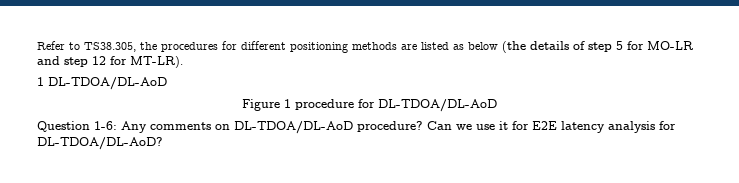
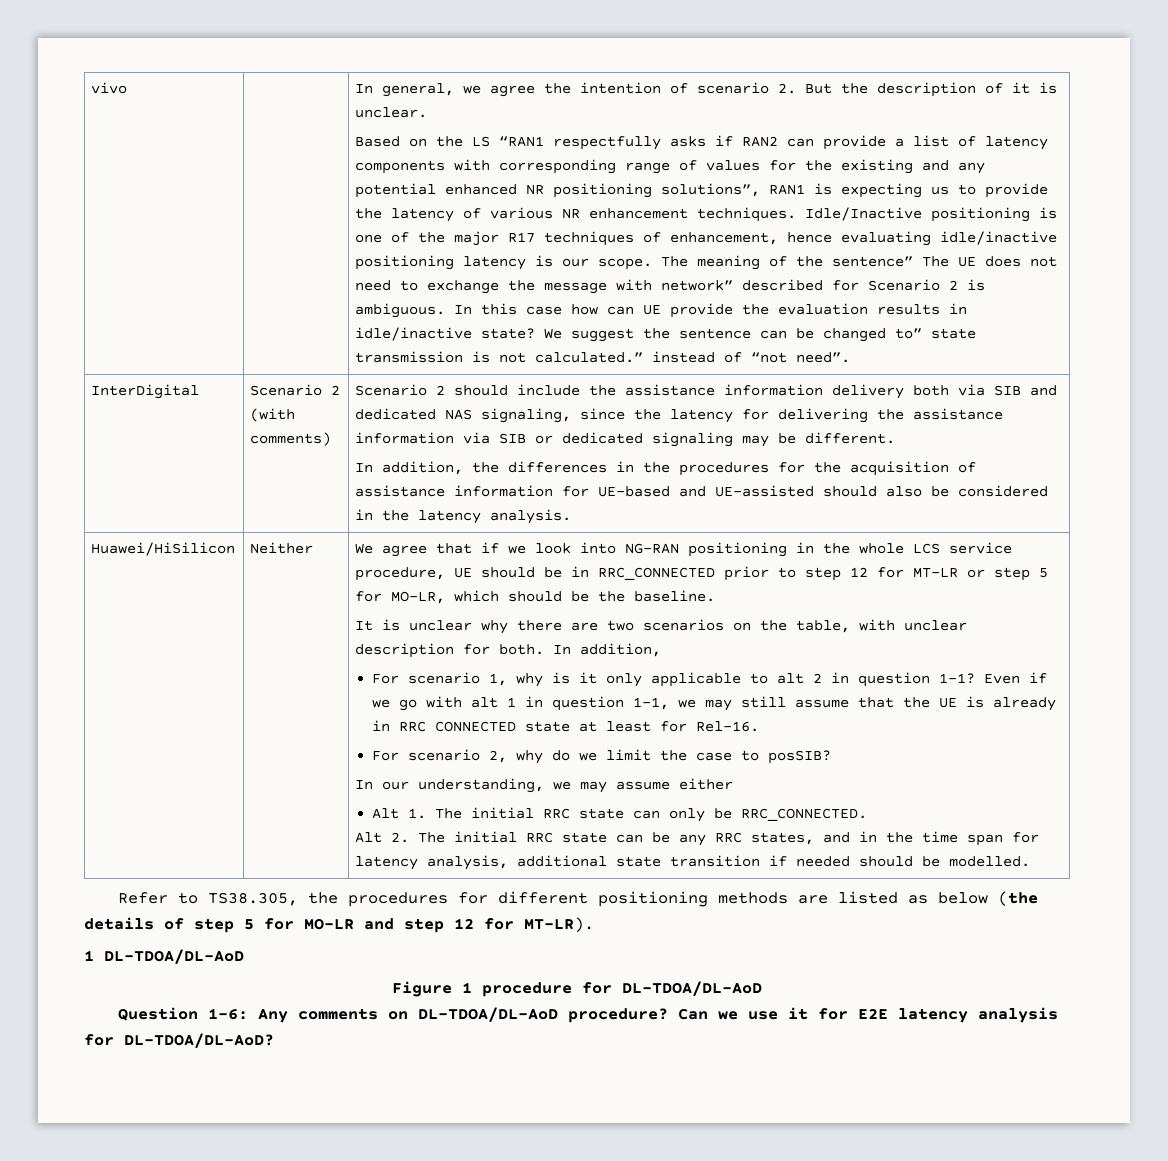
+ vivo | | In general, we agree the intention of scenario 2. But the description of it is unclear.
+ Based on the LS “RAN1 respectfully asks if RAN2 can provide a list of latency components with corresponding range of values for the existing and any potential enhanced NR positioning solutions”, RAN1 is expecting us to provide the latency of various NR enhancement techniques. Idle/Inactive positioning is one of the major R17 techniques of enhancement, hence evaluating idle/inactive positioning latency is our scope. The meaning of the sentence” The UE does not need to exchange the message with network” described for Scenario 2 is ambiguous. In this case how can UE provide the evaluation results in idle/inactive state? We suggest the sentence can be changed to” state transmission is not calculated.” instead of “not need”.
+ InterDigital | Scenario 2 (with comments) | Scenario 2 should include the assistance information delivery both via SIB and dedicated NAS signaling, since the latency for delivering the assistance information via SIB or dedicated signaling may be different.
+ In addition, the differences in the procedures for the acquisition of assistance information for UE-based and UE-assisted should also be considered in the latency analysis.
+ Huawei/HiSilicon | Neither | We agree that if we look into NG-RAN positioning in the whole LCS service procedure, UE should be in RRC_CONNECTED prior to step 12 for MT-LR or step 5 for MO-LR, which should be the baseline.
+ It is unclear why there are two scenarios on the table, with unclear description for both. In addition,
+ For scenario 1, why is it only applicable to alt 2 in question 1-1? Even if we go with alt 1 in question 1-1, we may still assume that the UE is already in RRC CONNECTED state at least for Rel-16.
+ For scenario 2, why do we limit the case to posSIB?
+ In our understanding, we may assume either
+ Alt 1. The initial RRC state can only be RRC_CONNECTED.
+ Alt 2. The initial RRC state can be any RRC states, and in the time span for latency analysis, additional state transition if needed should be modelled.

